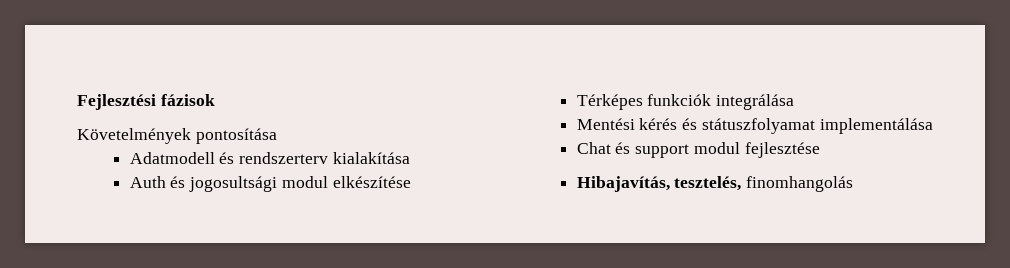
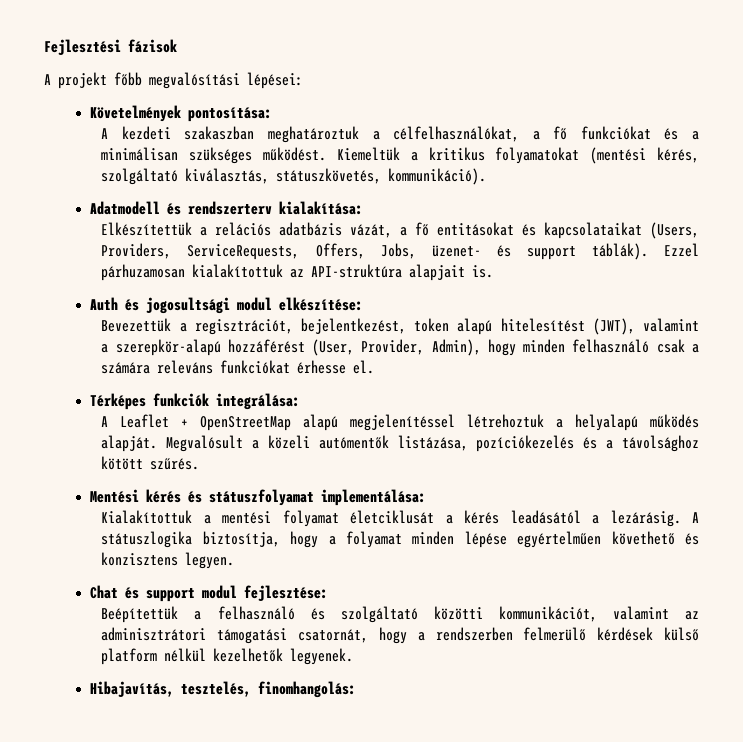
- Követelmények pontosítása
- Adatmodell és rendszerterv kialakítása
- Auth és jogosultsági modul elkészítése
- Térképes funkciók integrálása
- Mentési kérés és státuszfolyamat implementálása
- Chat és support modul fejlesztése
+ A projekt főbb megvalósítási lépései:
+ Követelmények pontosítása:
+ A kezdeti szakaszban meghatároztuk a célfelhasználókat, a fő funkciókat és a minimálisan szükséges működést. Kiemeltük a kritikus folyamatokat (mentési kérés, szolgáltató kiválasztás, státuszkövetés, kommunikáció).
+ Adatmodell és rendszerterv kialakítása:
+ Elkészítettük a relációs adatbázis vázát, a fő entitásokat és kapcsolataikat (Users, Providers, ServiceRequests, Offers, Jobs, üzenet- és support táblák). Ezzel párhuzamosan kialakítottuk az API-struktúra alapjait is.
+ Auth és jogosultsági modul elkészítése:
+ Bevezettük a regisztrációt, bejelentkezést, token alapú hitelesítést (JWT), valamint a szerepkör-alapú hozzáférést (User, Provider, Admin), hogy minden felhasználó csak a számára releváns funkciókat érhesse el.
+ Térképes funkciók integrálása:
+ A Leaflet + OpenStreetMap alapú megjelenítéssel létrehoztuk a helyalapú működés alapját. Megvalósult a közeli autómentők listázása, pozíciókezelés és a távolsághoz kötött szűrés.
+ Mentési kérés és státuszfolyamat implementálása:
+ Kialakítottuk a mentési folyamat életciklusát a kérés leadásától a lezárásig. A státuszlogika biztosítja, hogy a folyamat minden lépése egyértelműen követhető és konzisztens legyen.
+ Chat és support modul fejlesztése:
+ Beépítettük a felhasználó és szolgáltató közötti kommunikációt, valamint az adminisztrátori támogatási csatornát, hogy a rendszerben felmerülő kérdések külső platform nélkül kezelhetők legyenek.
- Hibajavítás, tesztelés, finomhangolás
+ Hibajavítás, tesztelés, finomhangolás:

